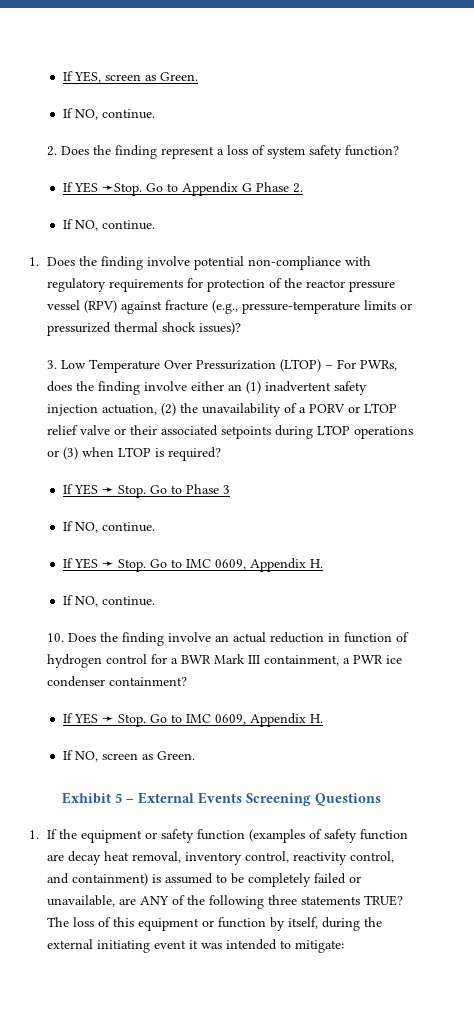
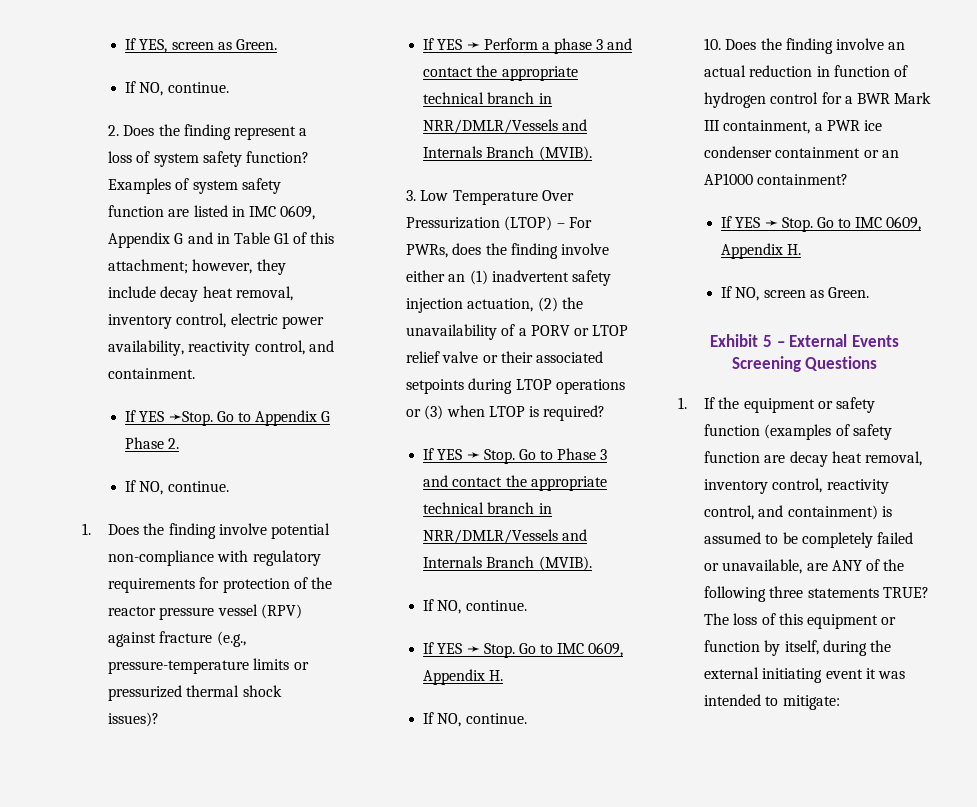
+ Examples of system safety function are listed in IMC 0609, Appendix G and in Table G1 of this attachment; however, they include decay heat removal, inventory control, electric power availability, reactivity control, and containment.
+ If YES ➛ Perform a phase 3 and contact the appropriate technical branch in NRR/DMLR/Vessels and Internals Branch (MVIB).
- Go to Phase 3
+ Go to Phase 3 and contact the appropriate technical branch in NRR/DMLR/Vessels and Internals Branch (MVIB).
- 10. Does the finding involve an actual reduction in function of hydrogen control for a BWR Mark III containment, a PWR ice condenser containment?
+ 10. Does the finding involve an actual reduction in function of hydrogen control for a BWR Mark III containment, a PWR ice condenser containment or an AP1000 containment?

